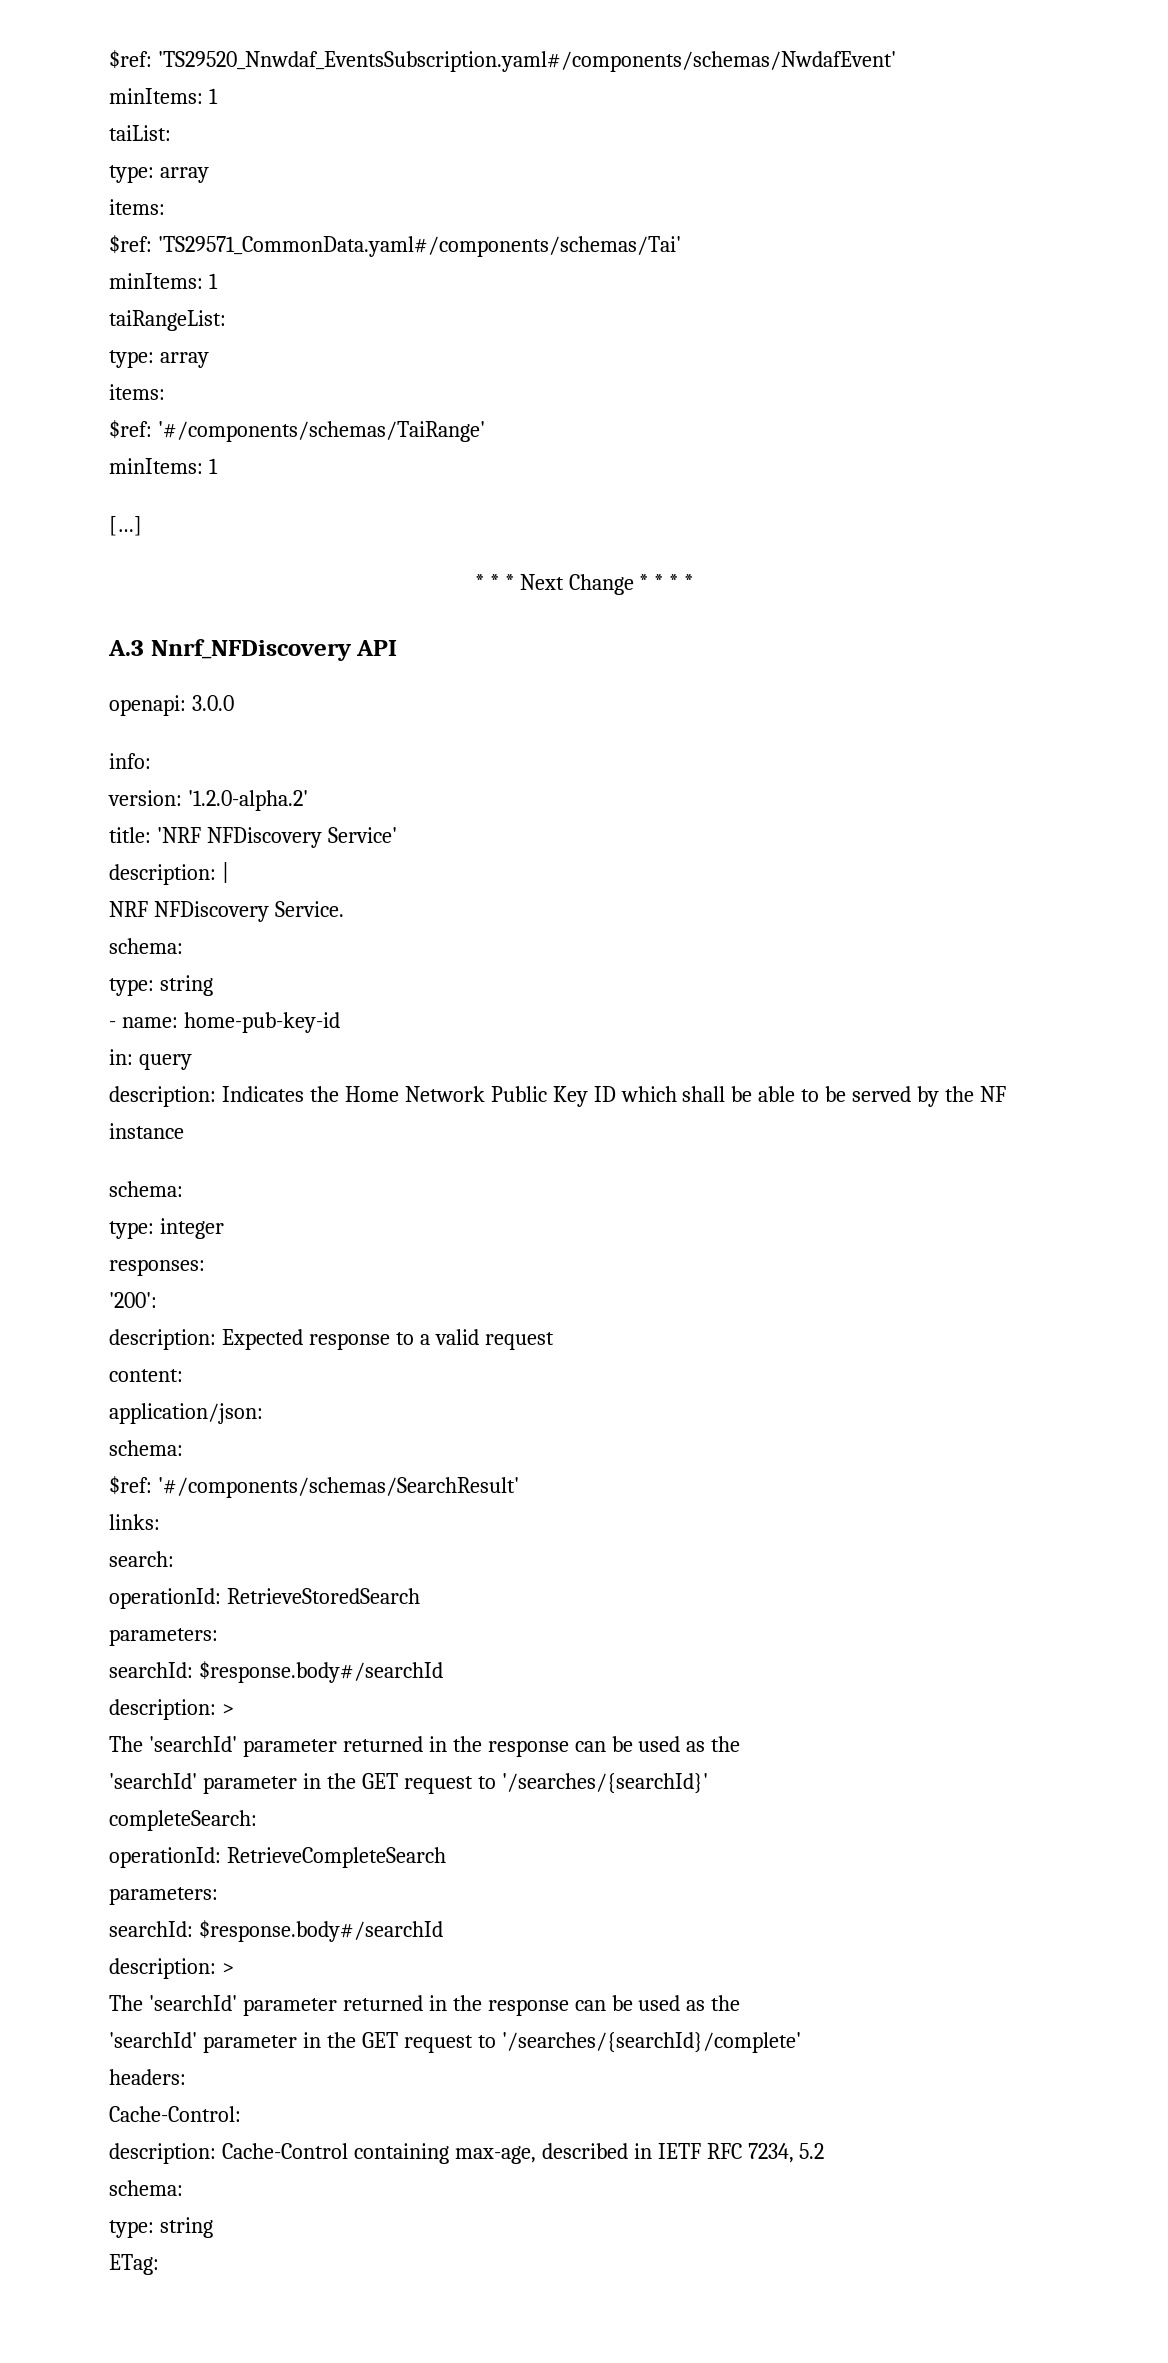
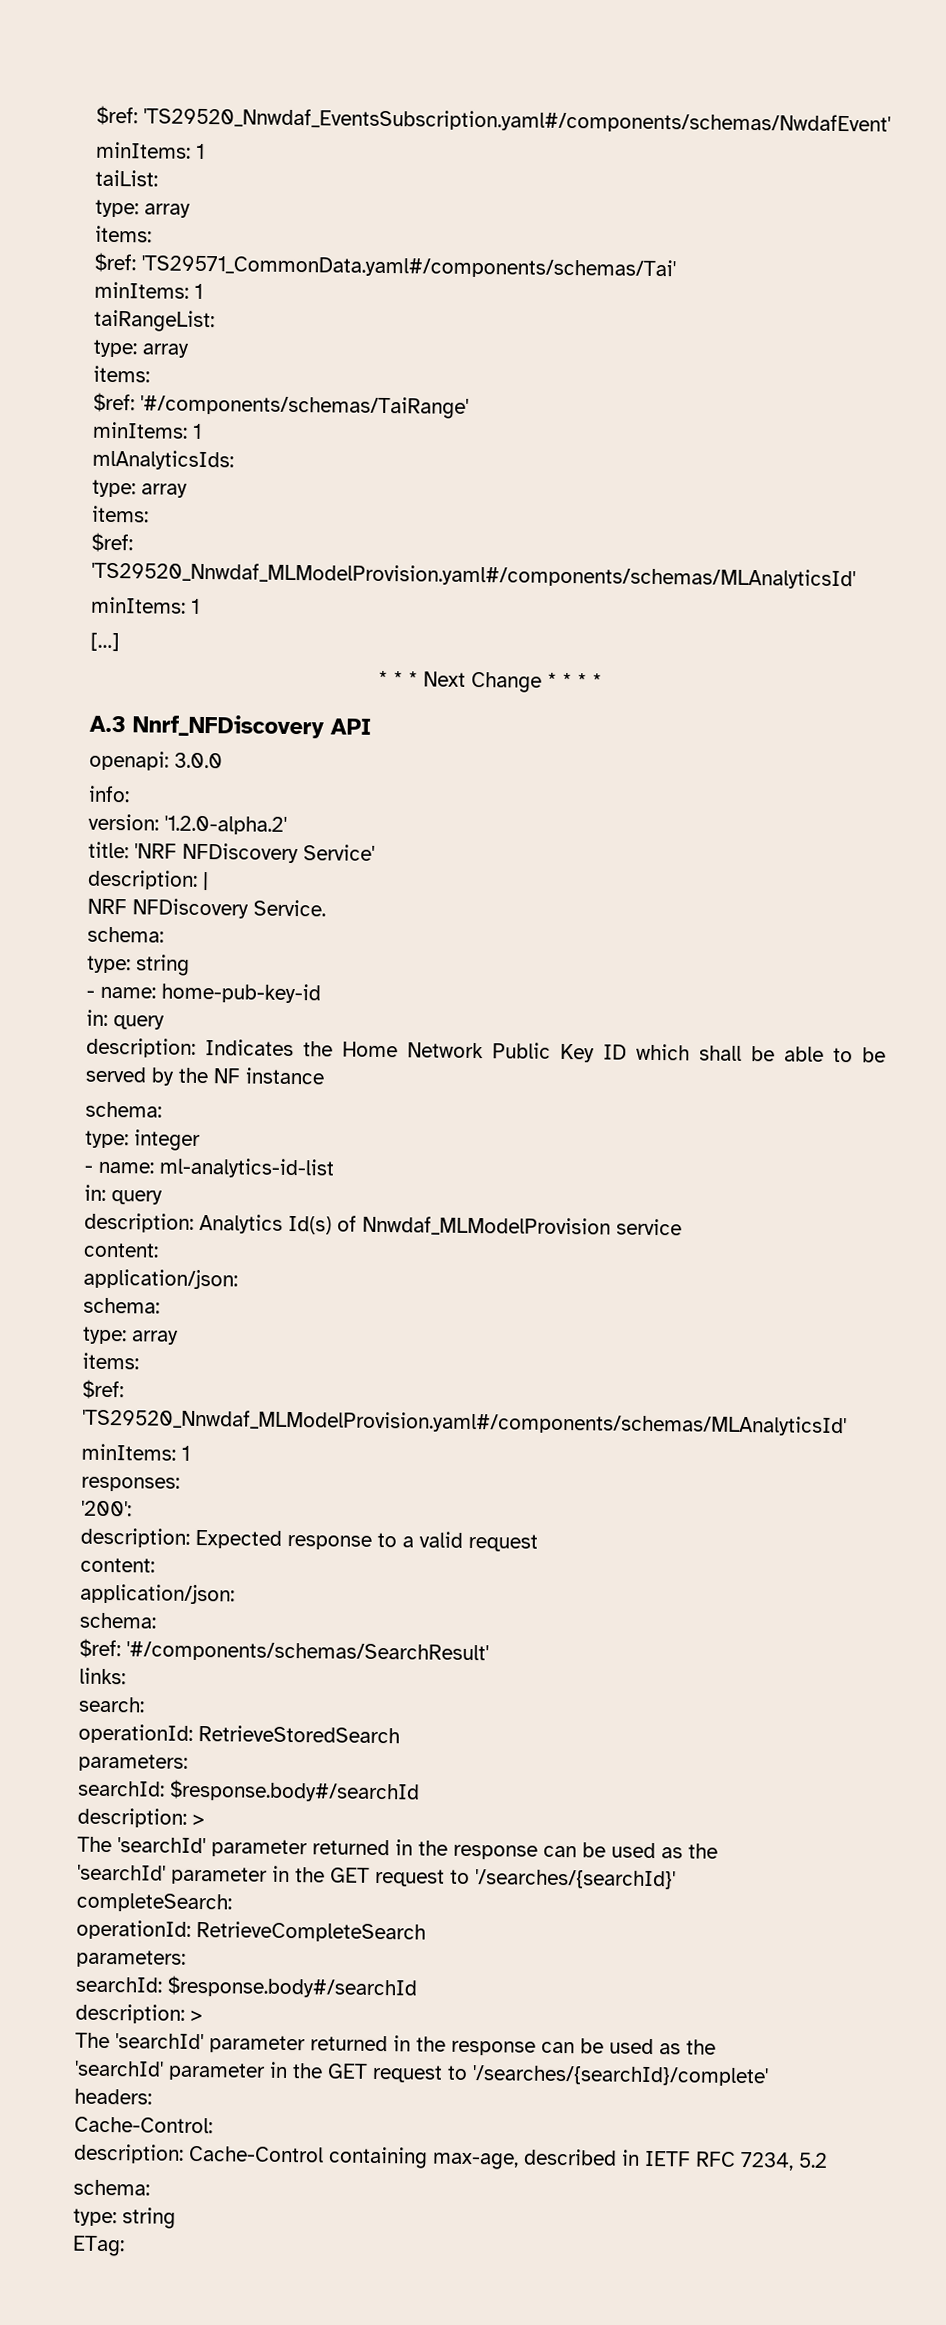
+ mlAnalyticsIds:
+ type: array
+ items:
+ $ref: 'TS29520_Nnwdaf_MLModelProvision.yaml#/components/schemas/MLAnalyticsId'
+ minItems: 1
+ - name: ml-analytics-id-list
+ in: query
+ description: Analytics Id(s) of Nnwdaf_MLModelProvision service
+ content:
+ application/json:
+ schema:
+ type: array
+ items:
+ $ref: 'TS29520_Nnwdaf_MLModelProvision.yaml#/components/schemas/MLAnalyticsId'
+ minItems: 1

